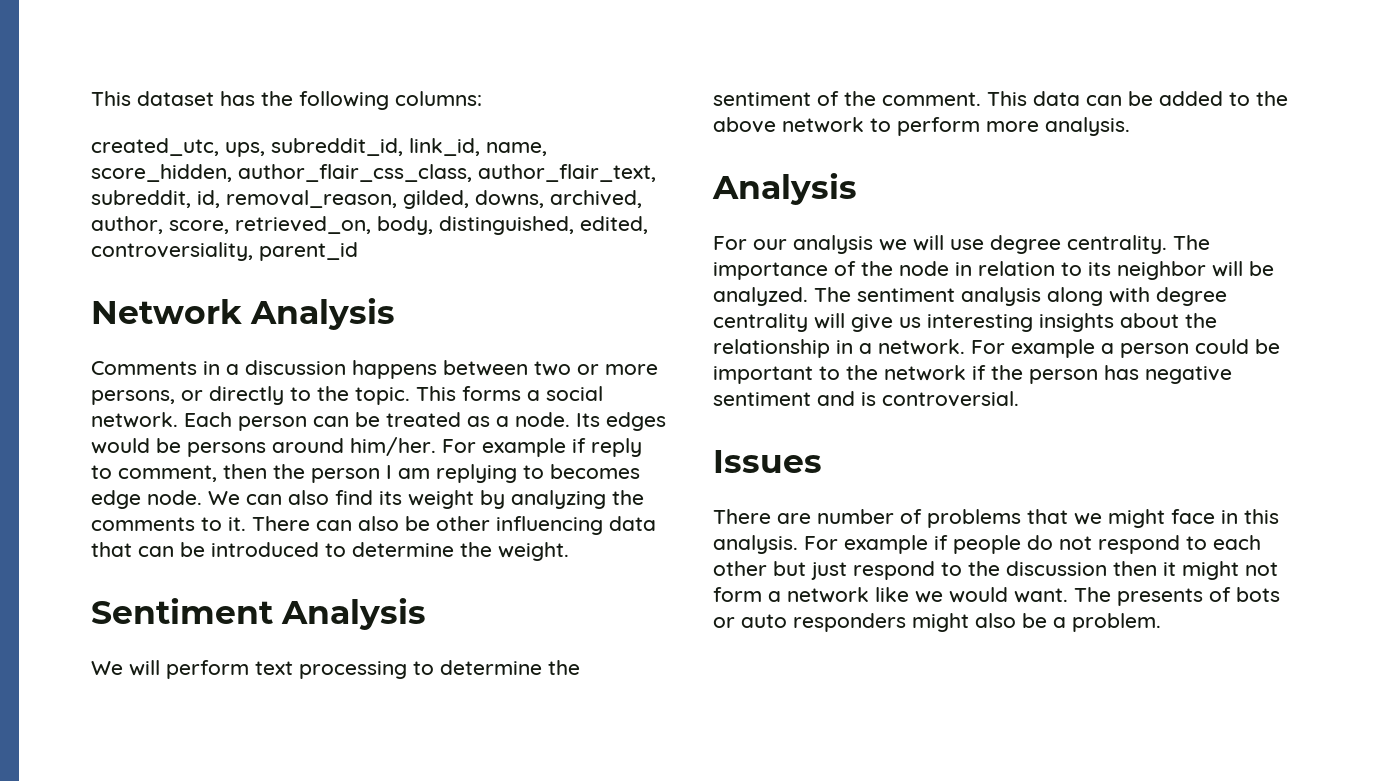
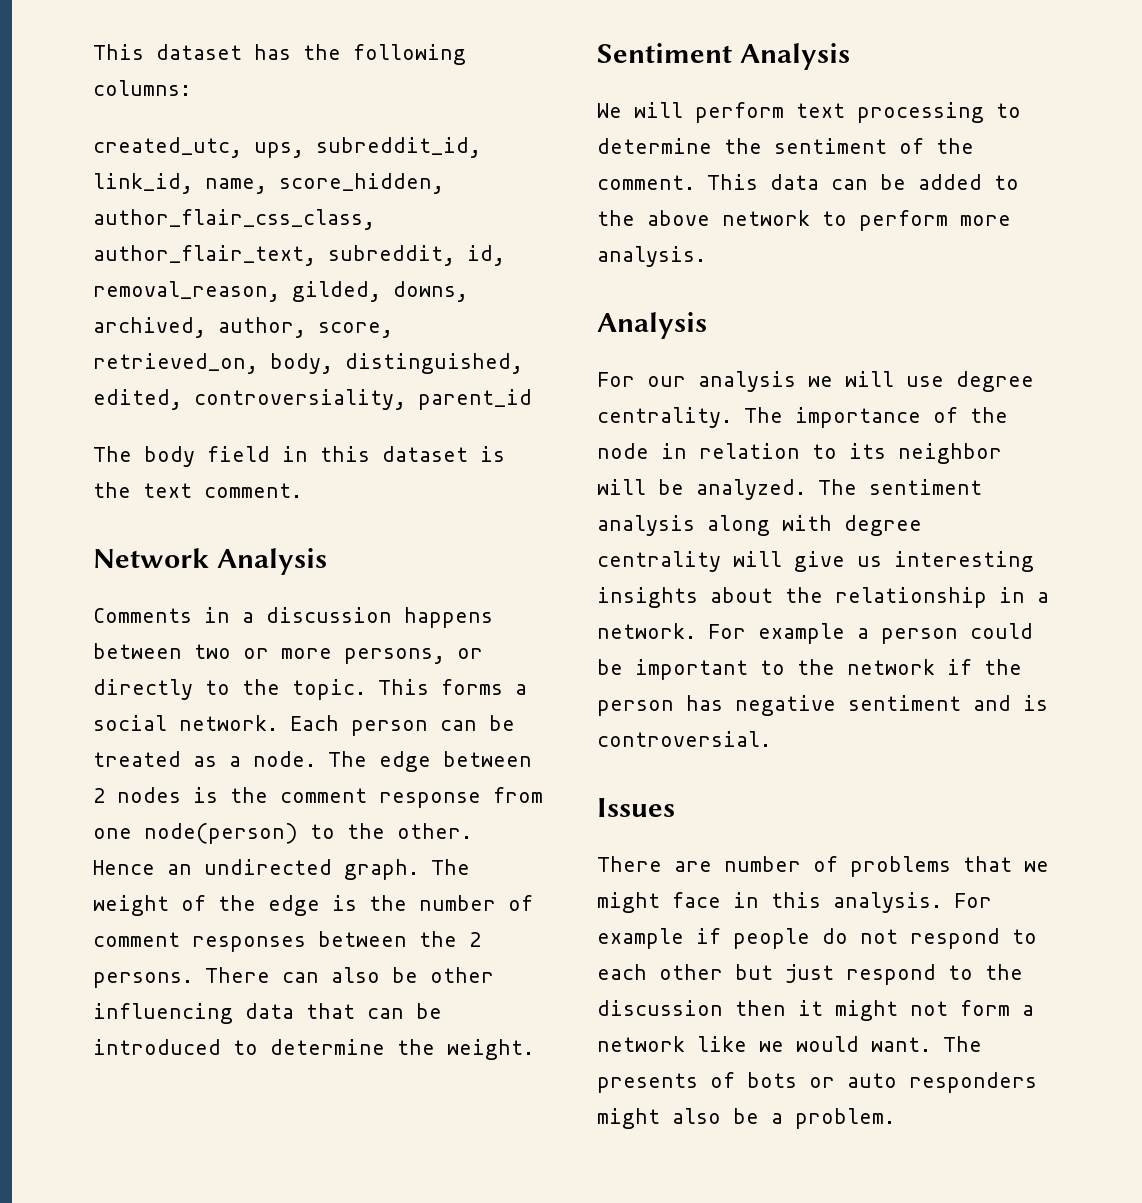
+ The body field in this dataset is the text comment.
- Its edges would be persons around him/her. For example if reply to comment, then the person I am replying to becomes edge node. We can also find its weight by analyzing the comments to it.
+ The edge between 2 nodes is the comment response from one node(person) to the other. Hence an undirected graph. The weight of the edge is the number of comment responses between the 2 persons.

